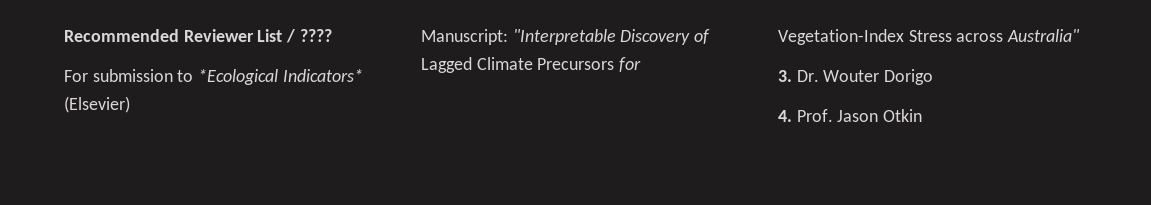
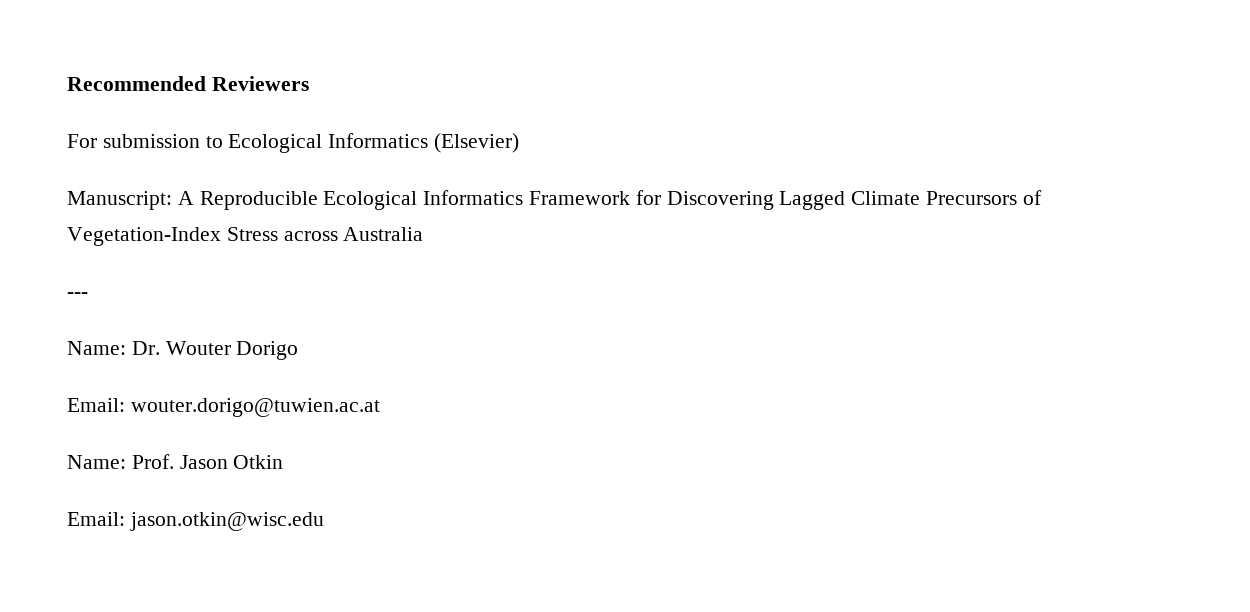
- Recommended Reviewer List / ????
+ Recommended Reviewers
- For submission to *Ecological Indicators* (Elsevier)
+ For submission to Ecological Informatics (Elsevier)
- Manuscript: "Interpretable Discovery of Lagged Climate Precursors for Vegetation-Index Stress across Australia"
- 3. Dr. Wouter Dorigo
+ Manuscript: A Reproducible Ecological Informatics Framework for Discovering Lagged Climate Precursors of Vegetation-Index Stress across Australia
+ ---
+ Name: Dr. Wouter Dorigo
- 4. Prof. Jason Otkin
+ Email: wouter.dorigo@tuwien.ac.at
+ Name: Prof. Jason Otkin
+ Email: jason.otkin@wisc.edu

